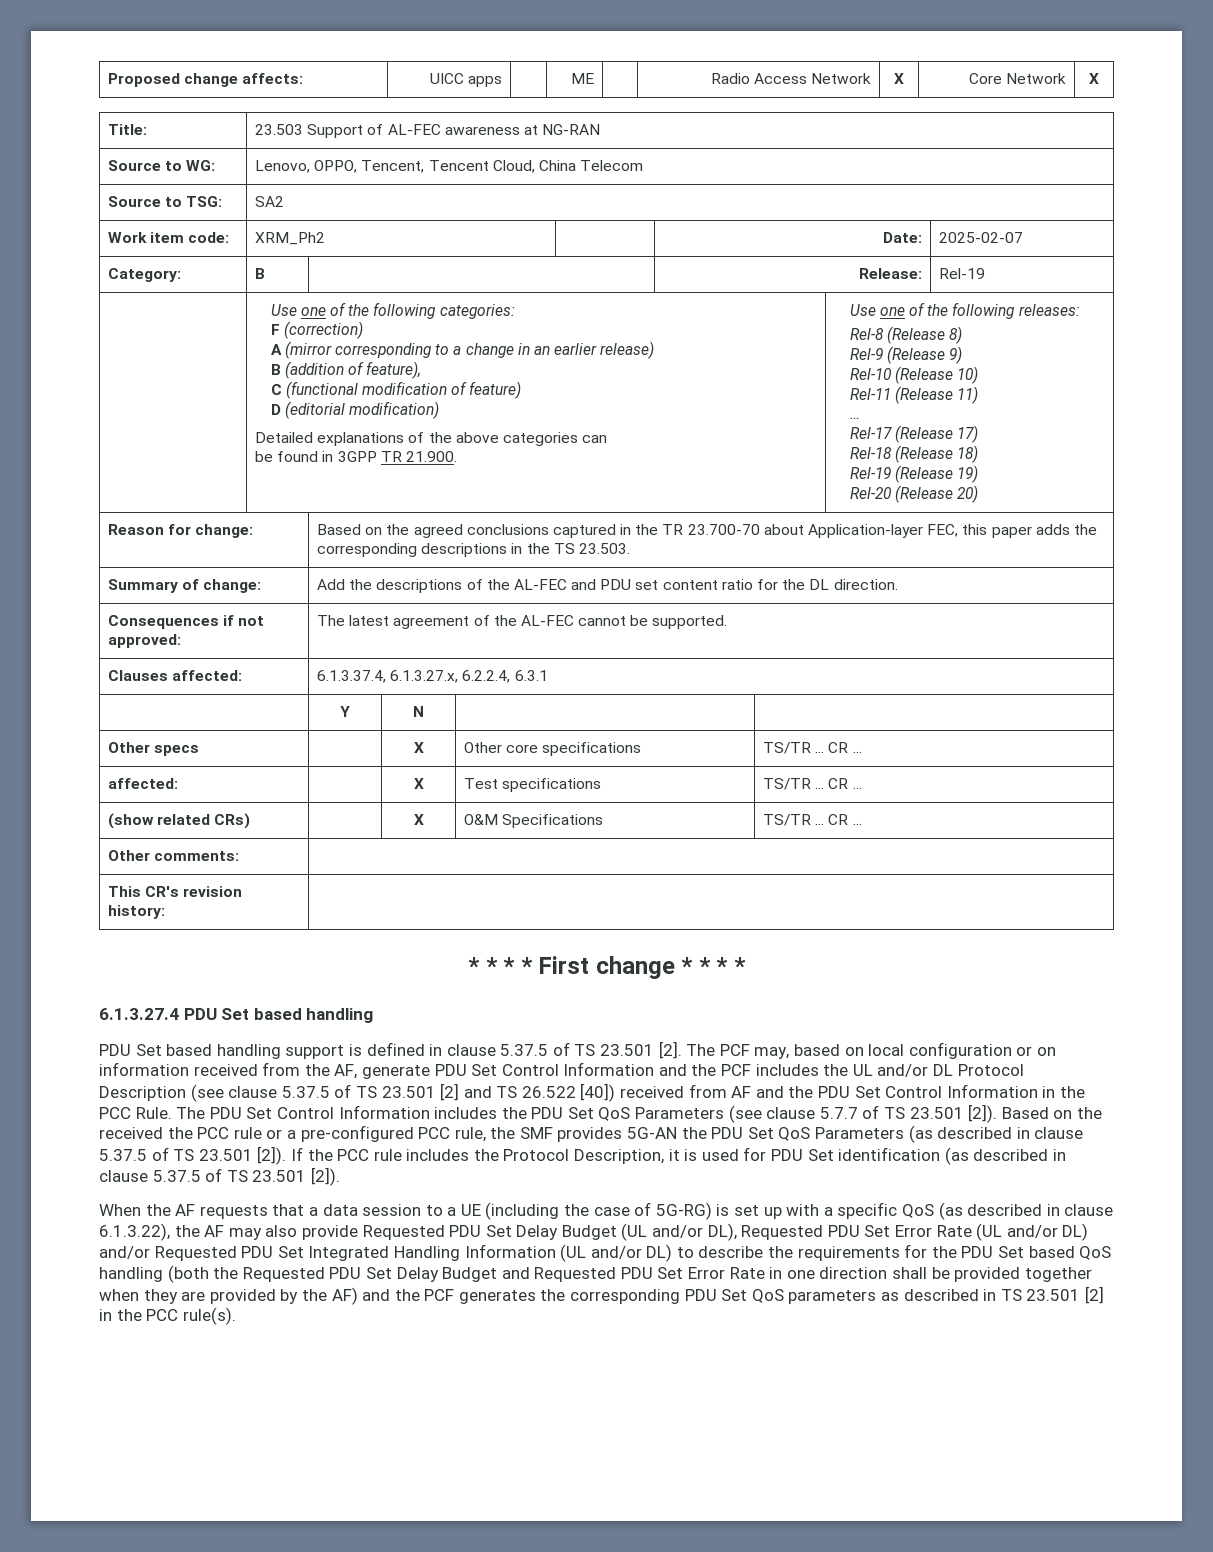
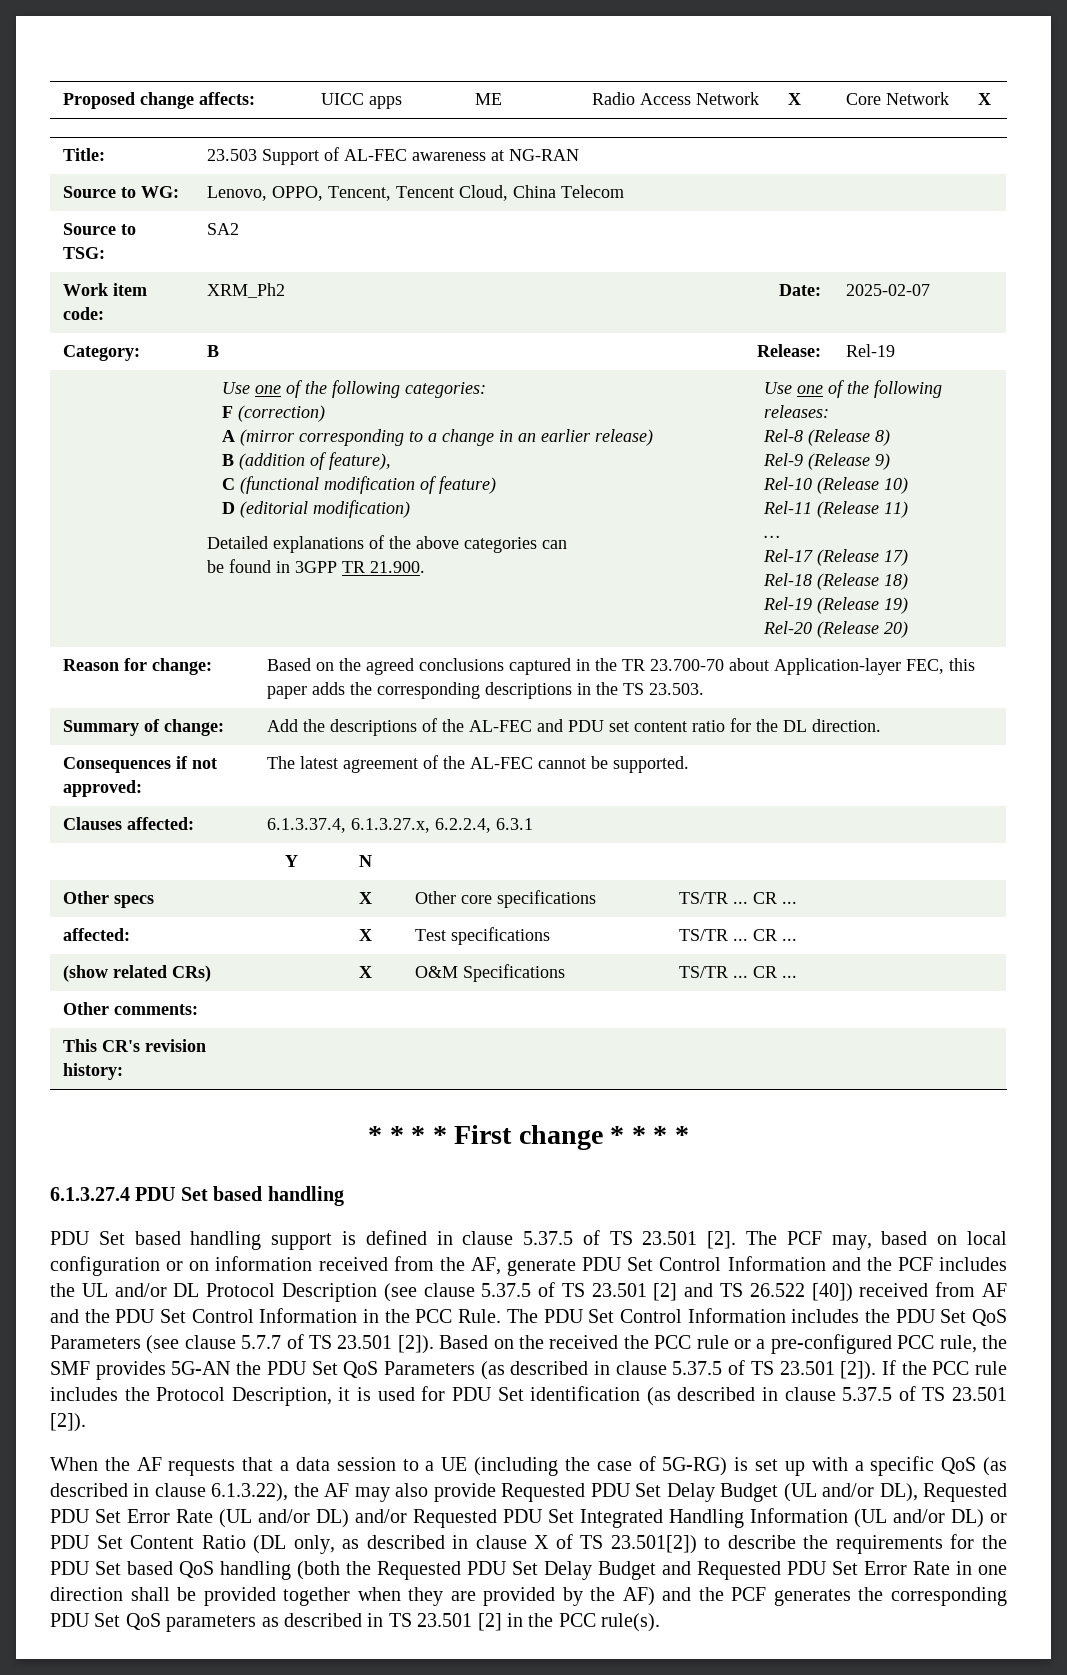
- When the AF requests that a data session to a UE (including the case of 5G-RG) is set up with a specific QoS (as described in clause 6.1.3.22), the AF may also provide Requested PDU Set Delay Budget (UL and/or DL), Requested PDU Set Error Rate (UL and/or DL) and/or Requested PDU Set Integrated Handling Information (UL and/or DL) to describe the requirements for the PDU Set based QoS handling (both the Requested PDU Set Delay Budget and Requested PDU Set Error Rate in one direction shall be provided together when they are provided by the AF) and the PCF generates the corresponding PDU Set QoS parameters as described in TS 23.501 [2] in the PCC rule(s).
+ When the AF requests that a data session to a UE (including the case of 5G-RG) is set up with a specific QoS (as described in clause 6.1.3.22), the AF may also provide Requested PDU Set Delay Budget (UL and/or DL), Requested PDU Set Error Rate (UL and/or DL) and/or Requested PDU Set Integrated Handling Information (UL and/or DL) or PDU Set Content Ratio (DL only, as described in clause X of TS 23.501[2]) to describe the requirements for the PDU Set based QoS handling (both the Requested PDU Set Delay Budget and Requested PDU Set Error Rate in one direction shall be provided together when they are provided by the AF) and the PCF generates the corresponding PDU Set QoS parameters as described in TS 23.501 [2] in the PCC rule(s).

